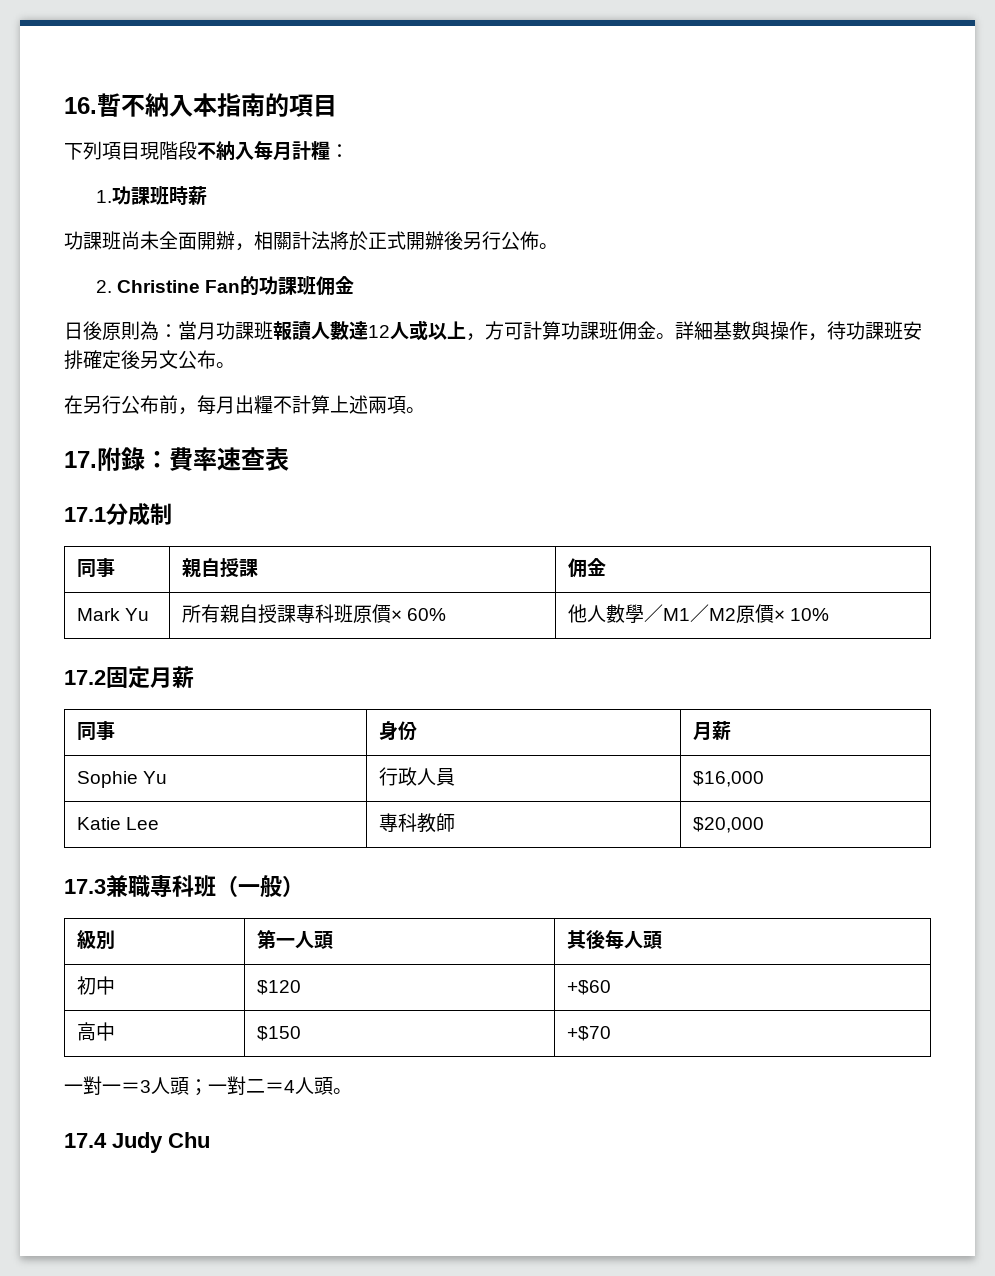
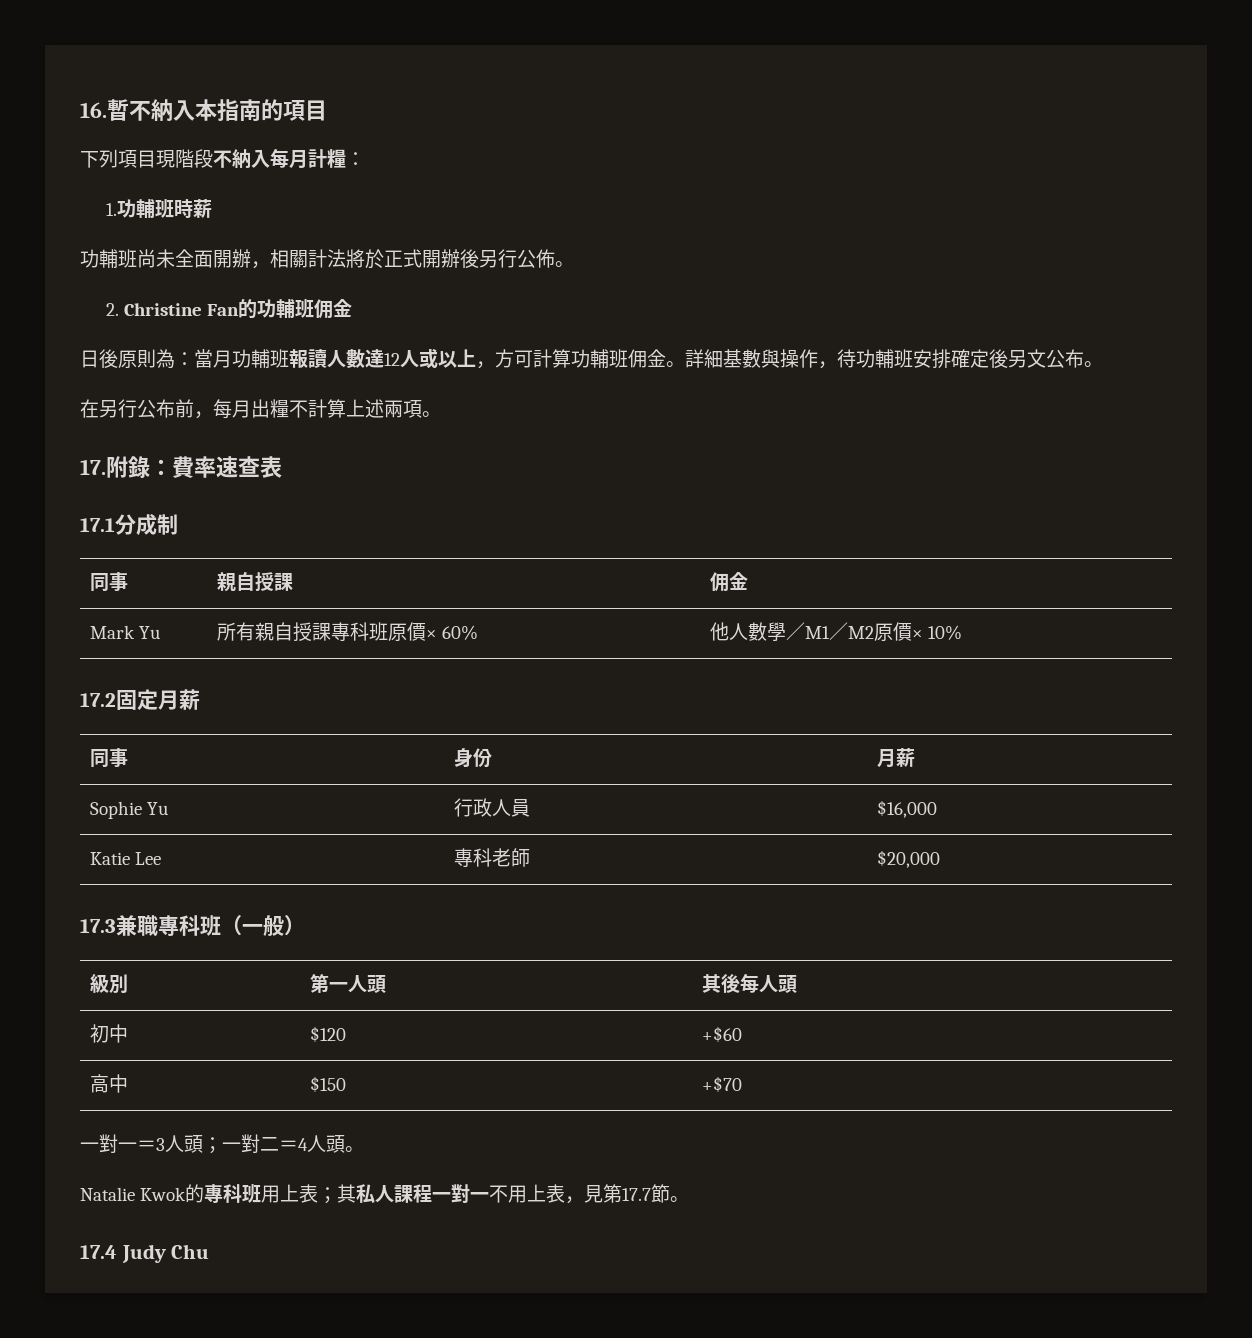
- 1.功課班時薪
+ 1.功輔班時薪
- 功課班尚未全面開辦，相關計法將於正式開辦後另行公佈。
+ 功輔班尚未全面開辦，相關計法將於正式開辦後另行公佈。
- 2. Christine Fan的功課班佣金
+ 2. Christine Fan的功輔班佣金
- 日後原則為：當月功課班報讀人數達12人或以上，方可計算功課班佣金。
+ 日後原則為：當月功輔班報讀人數達12人或以上，方可計算功輔班佣金。
- 詳細基數與操作，待功課班安排確定後另文公布。
+ 詳細基數與操作，待功輔班安排確定後另文公布。
- Katie Lee | 專科教師 | $20,000
+ Katie Lee | 專科老師 | $20,000
+ Natalie Kwok的專科班用上表；其私人課程一對一不用上表，見第17.7節。

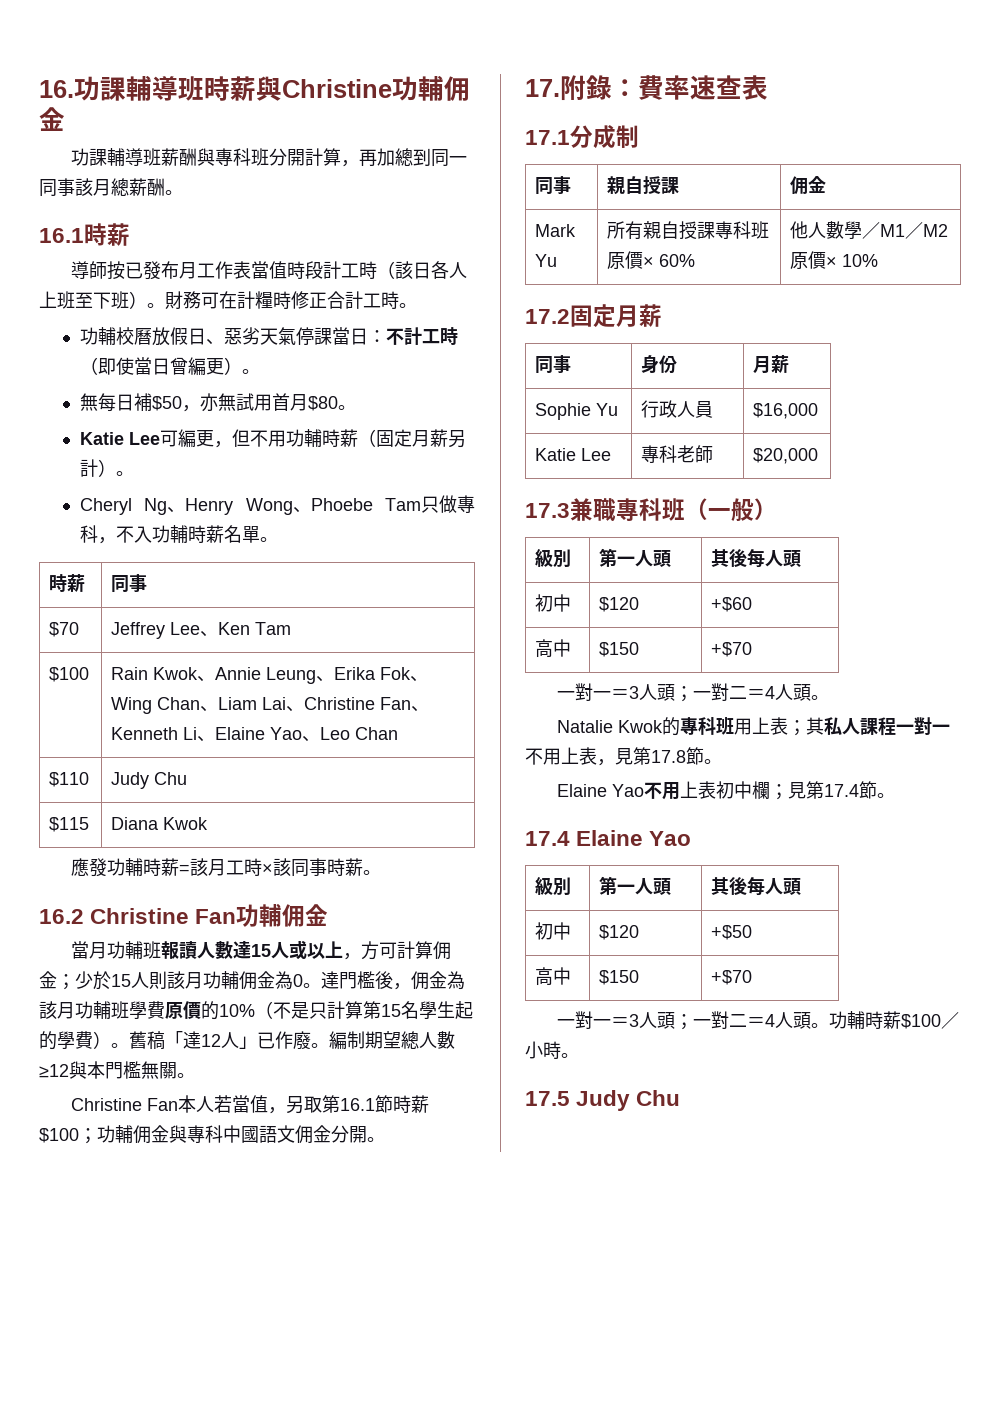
- 16.暫不納入本指南的項目
- 下列項目現階段不納入每月計糧：
- 1.功輔班時薪
- 功輔班尚未全面開辦，相關計法將於正式開辦後另行公佈。
- 2. Christine Fan的功輔班佣金
- 日後原則為：當月功輔班報讀人數達12人或以上，方可計算功輔班佣金。詳細基數與操作，待功輔班安排確定後另文公布。
- 在另行公布前，每月出糧不計算上述兩項。
+ 16.功課輔導班時薪與Christine功輔佣金
+ 功課輔導班薪酬與專科班分開計算，再加總到同一同事該月總薪酬。
+ 16.1時薪
+ 導師按已發布月工作表當值時段計工時（該日各人上班至下班）。財務可在計糧時修正合計工時。
+ 功輔校曆放假日、惡劣天氣停課當日：不計工時（即使當日曾編更）。
+ 無每日補$50，亦無試用首月$80。
+ Katie Lee可編更，但不用功輔時薪（固定月薪另計）。
+ Cheryl Ng、Henry Wong、Phoebe Tam只做專科，不入功輔時薪名單。
+ 時薪 | 同事
+ $70 | Jeffrey Lee、Ken Tam
+ $100 | Rain Kwok、Annie Leung、Erika Fok、Wing Chan、Liam Lai、Christine Fan、Kenneth Li、Elaine Yao、Leo Chan
+ $110 | Judy Chu
+ $115 | Diana Kwok
+ 應發功輔時薪=該月工時×該同事時薪。
+ 16.2 Christine Fan功輔佣金
+ 當月功輔班報讀人數達15人或以上，方可計算佣金；少於15人則該月功輔佣金為0。達門檻後，佣金為該月功輔班學費原價的10%（不是只計算第15名學生起的學費）。舊稿「達12人」已作廢。編制期望總人數≥12與本門檻無關。
+ Christine Fan本人若當值，另取第16.1節時薪$100；功輔佣金與專科中國語文佣金分開。
- Natalie Kwok的專科班用上表；其私人課程一對一不用上表，見第17.7節。
- 17.4 Judy Chu
+ Natalie Kwok的專科班用上表；其私人課程一對一不用上表，見第17.8節。
+ Elaine Yao不用上表初中欄；見第17.4節。
+ 17.4 Elaine Yao
+ 級別 | 第一人頭 | 其後每人頭
+ 初中 | $120 | +$50
+ 高中 | $150 | +$70
+ 一對一＝3人頭；一對二＝4人頭。功輔時薪$100／小時。
+ 17.5 Judy Chu

